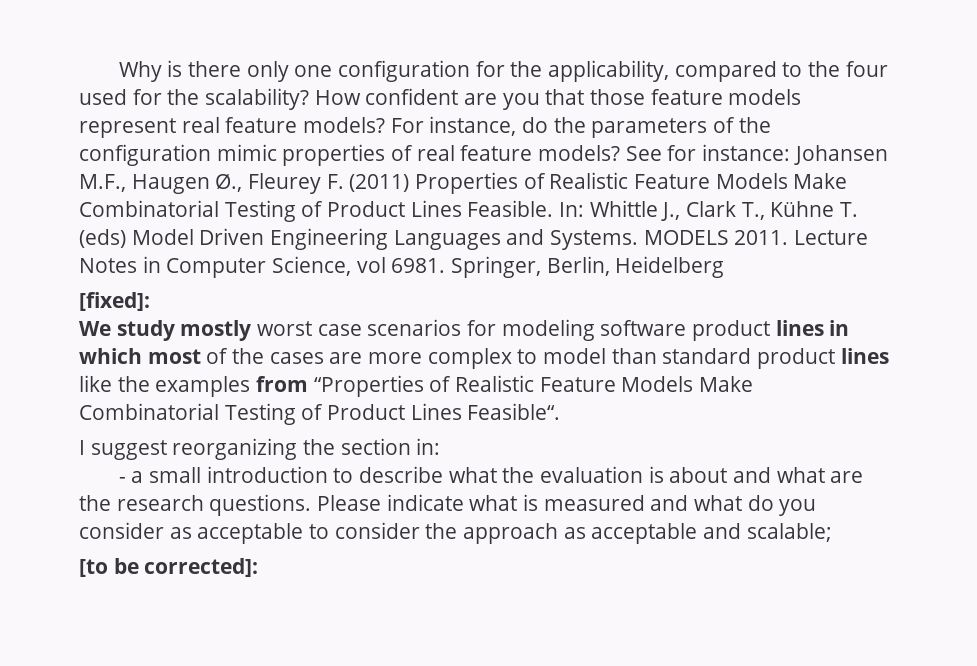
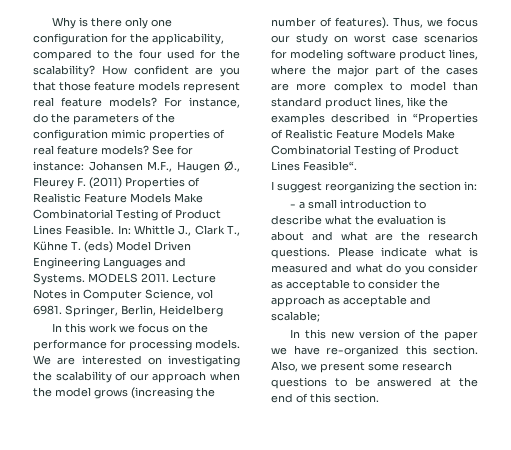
- [fixed]:
- We study mostly worst case scenarios for modeling software product lines in which most of the cases are more complex to model than standard product lines like the examples from “Properties of Realistic Feature Models Make Combinatorial Testing of Product Lines Feasible“.
+ In this work we focus on the performance for processing models. We are interested on investigating the scalability of our approach when the model grows (increasing the number of features). Thus, we focus our study on worst case scenarios for modeling software product lines, where the major part of the cases are more complex to model than standard product lines, like the examples described in “Properties of Realistic Feature Models Make Combinatorial Testing of Product Lines Feasible“.
- [to be corrected]:
+ In this new version of the paper we have re-organized this section. Also, we present some research questions to be answered at the end of this section.

